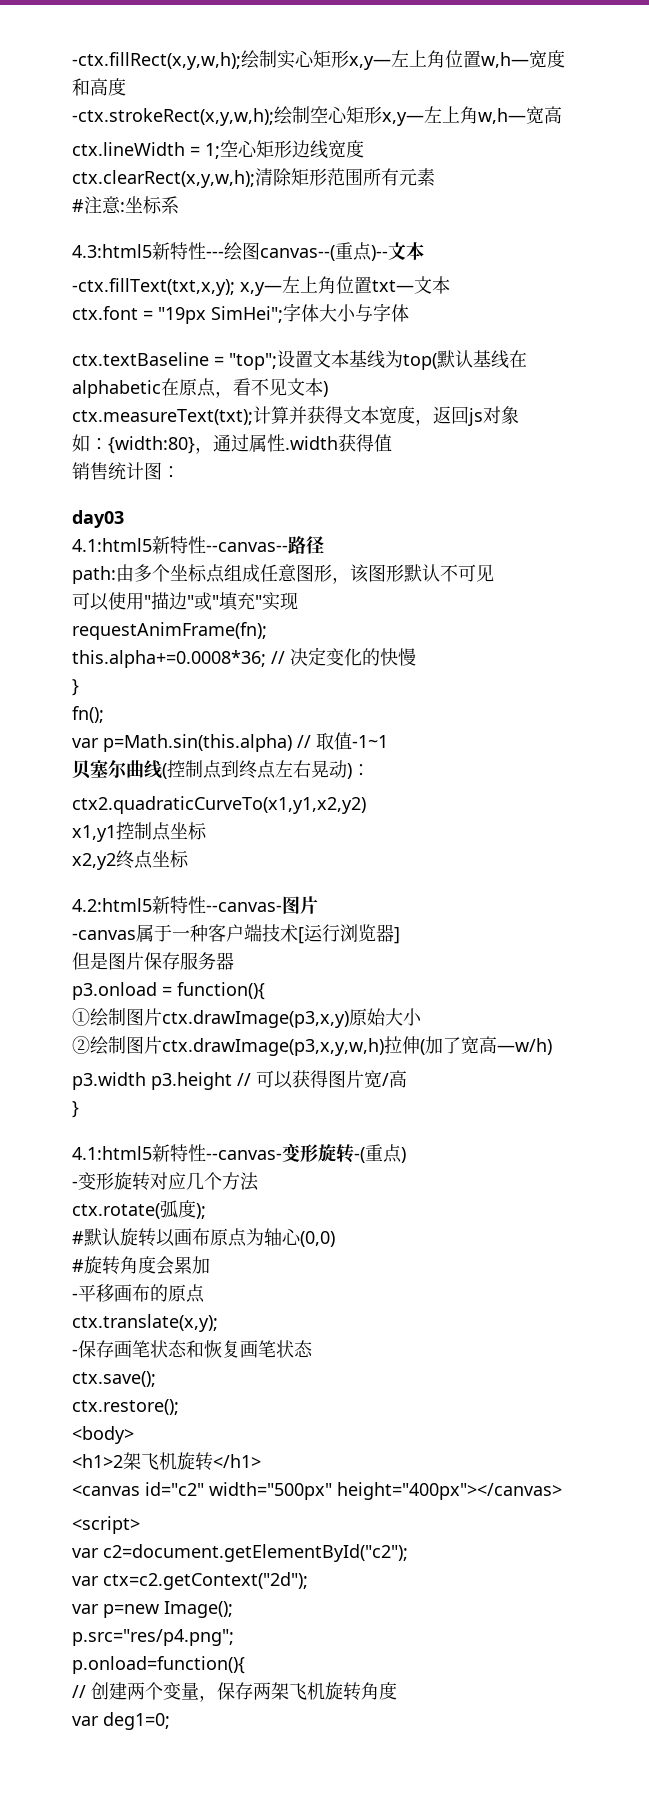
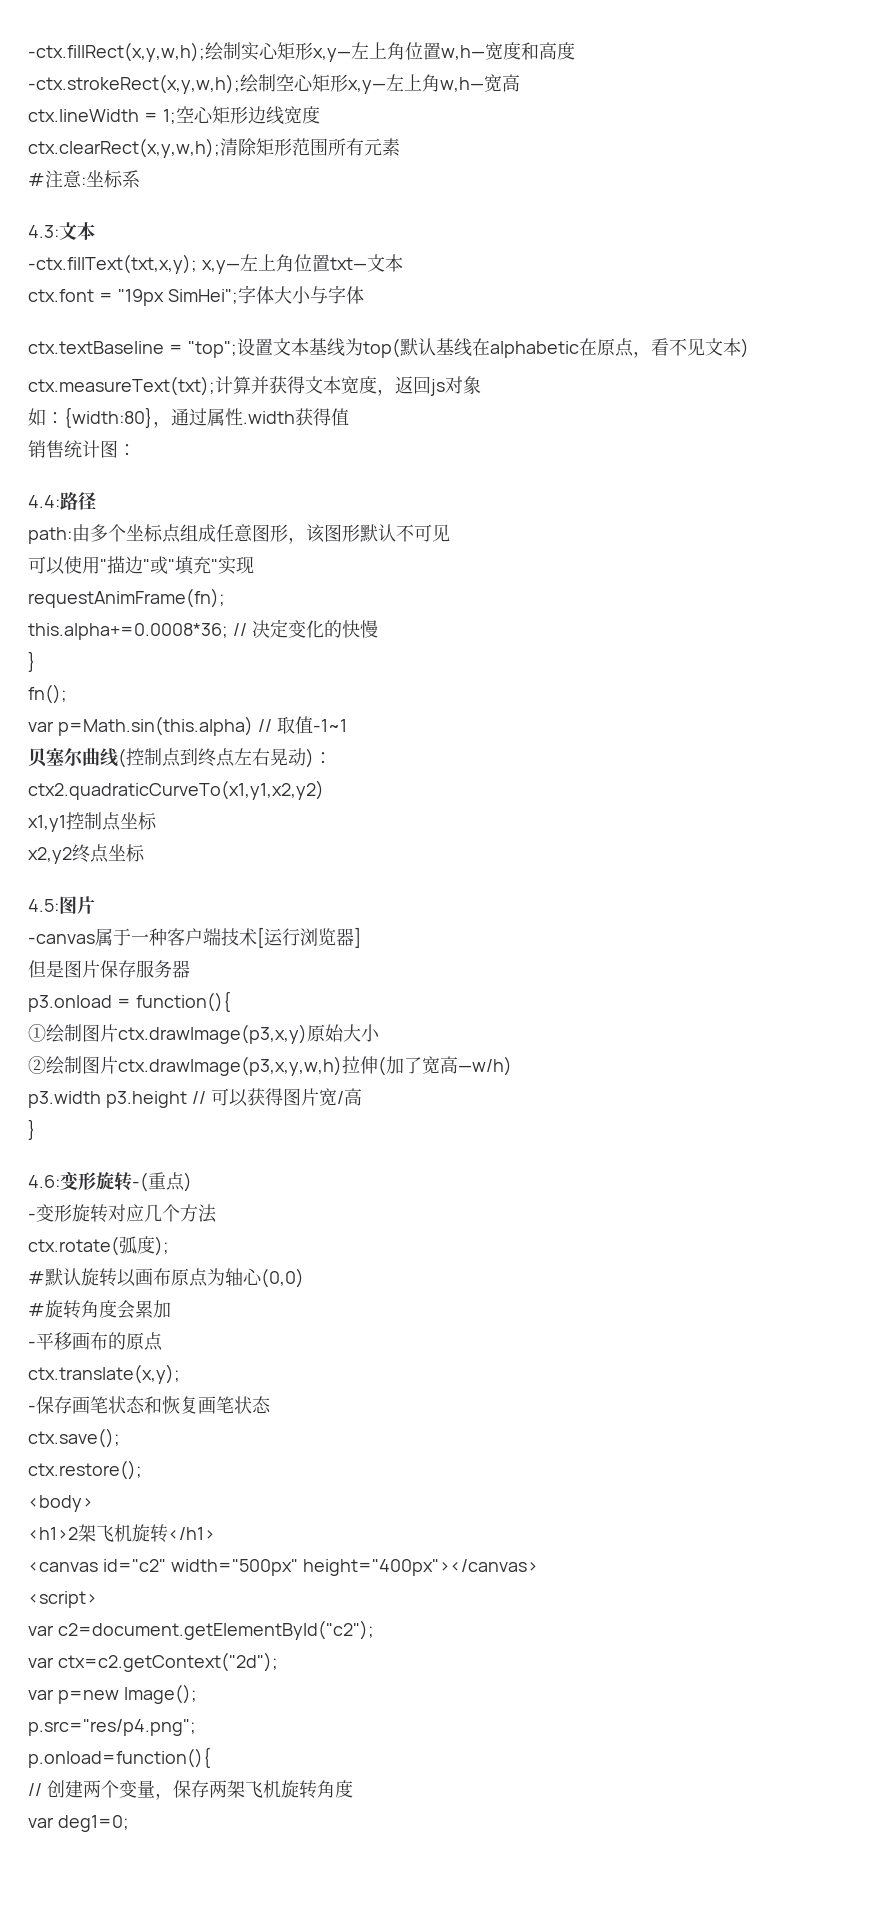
- 4.3:html5新特性---绘图canvas--(重点)--文本
+ 4.3:文本
- day03
- 4.1:html5新特性--canvas--路径
+ 4.4:路径
- 4.2:html5新特性--canvas-图片
+ 4.5:图片
- 4.1:html5新特性--canvas-变形旋转-(重点)
+ 4.6:变形旋转-(重点)

